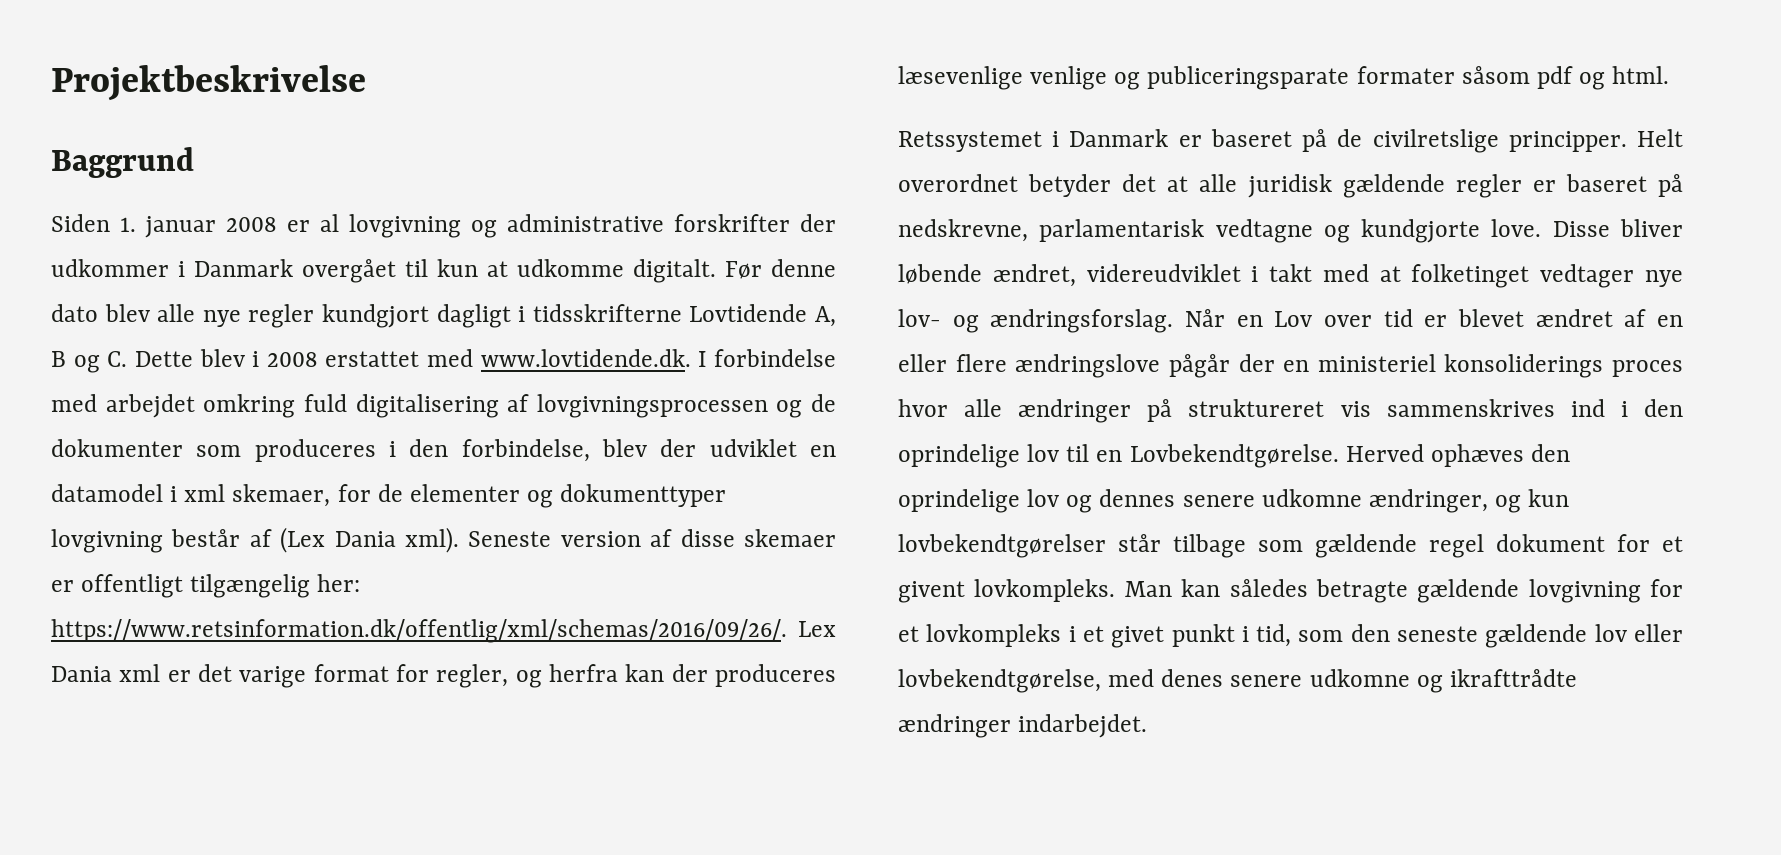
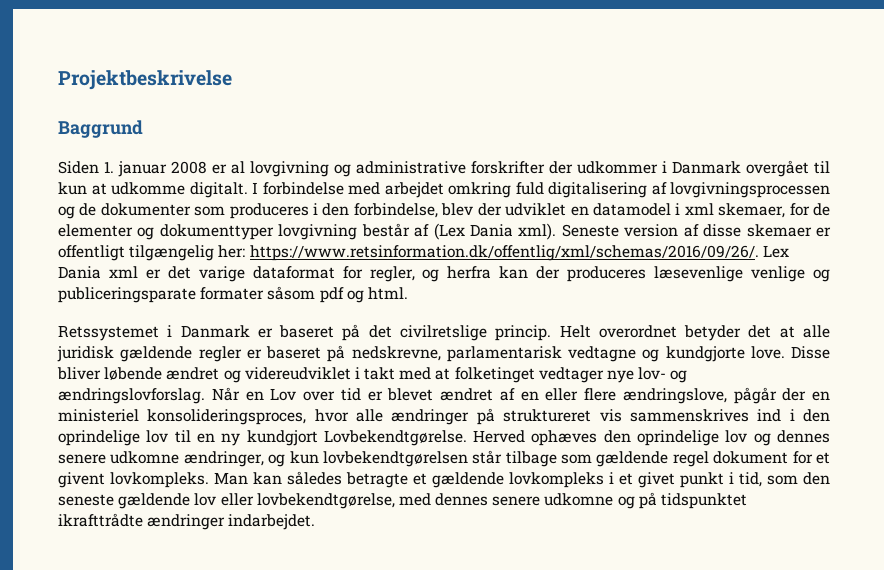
- Før denne dato blev alle nye regler kundgjort dagligt i tidsskrifterne Lovtidende A, B og C. Dette blev i 2008 erstattet med www.lovtidende.dk. I forbindelse med arbejdet omkring fuld digitalisering af lovgivningsprocessen og de dokumenter som produceres i den forbindelse, blev der udviklet en datamodel i xml skemaer, for de elementer og dokumenttyper lovgivning består af (Lex Dania xml).
+ I forbindelse med arbejdet omkring fuld digitalisering af lovgivningsprocessen og de dokumenter som produceres i den forbindelse, blev der udviklet en datamodel i xml skemaer, for de elementer og dokumenttyper lovgivning består af (Lex Dania xml).
- Seneste version af disse skemaer er offentligt tilgængelig her: https://www.retsinformation.dk/offentlig/xml/schemas/2016/09/26/. Lex Dania xml er det varige format for regler, og herfra kan der produceres læsevenlige venlige og publiceringsparate formater såsom pdf og html.
+ Seneste version af disse skemaer er offentligt tilgængelig her: https://www.retsinformation.dk/offentlig/xml/schemas/2016/09/26/. Lex Dania xml er det varige dataformat for regler, og herfra kan der produceres læsevenlige venlige og publiceringsparate formater såsom pdf og html.
- Retssystemet i Danmark er baseret på de civilretslige principper.
+ Retssystemet i Danmark er baseret på det civilretslige princip.
- Disse bliver løbende ændret, videreudviklet i takt med at folketinget vedtager nye lov- og ændringsforslag.
+ Disse bliver løbende ændret og videreudviklet i takt med at folketinget vedtager nye lov- og ændringslovforslag.
- Når en Lov over tid er blevet ændret af en eller flere ændringslove pågår der en ministeriel konsoliderings proces hvor alle ændringer på struktureret vis sammenskrives ind i den oprindelige lov til en Lovbekendtgørelse.
+ Når en Lov over tid er blevet ændret af en eller flere ændringslove, pågår der en ministeriel konsolideringsproces, hvor alle ændringer på struktureret vis sammenskrives ind i den oprindelige lov til en ny kundgjort Lovbekendtgørelse.
- Herved ophæves den oprindelige lov og dennes senere udkomne ændringer, og kun lovbekendtgørelser står tilbage som gældende regel dokument for et givent lovkompleks.
+ Herved ophæves den oprindelige lov og dennes senere udkomne ændringer, og kun lovbekendtgørelsen står tilbage som gældende regel dokument for et givent lovkompleks.
- Man kan således betragte gældende lovgivning for et lovkompleks i et givet punkt i tid, som den seneste gældende lov eller lovbekendtgørelse, med denes senere udkomne og ikrafttrådte ændringer indarbejdet.
+ Man kan således betragte et gældende lovkompleks i et givet punkt i tid, som den seneste gældende lov eller lovbekendtgørelse, med dennes senere udkomne og på tidspunktet ikrafttrådte ændringer indarbejdet.

